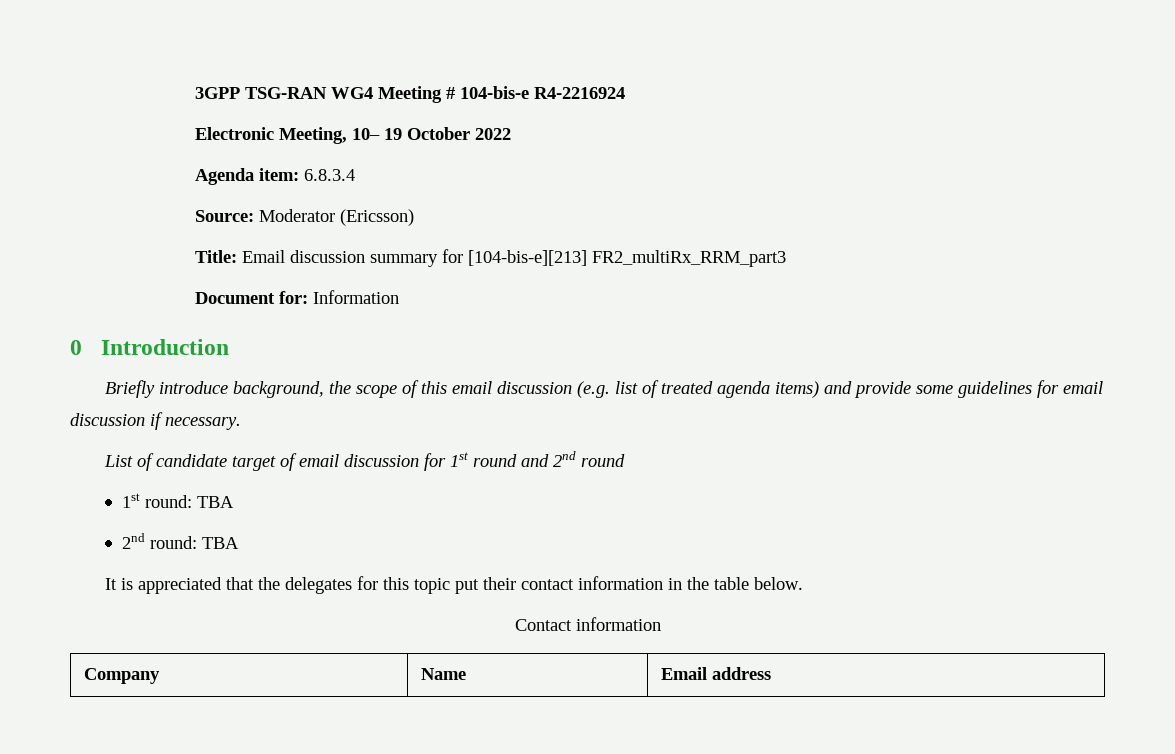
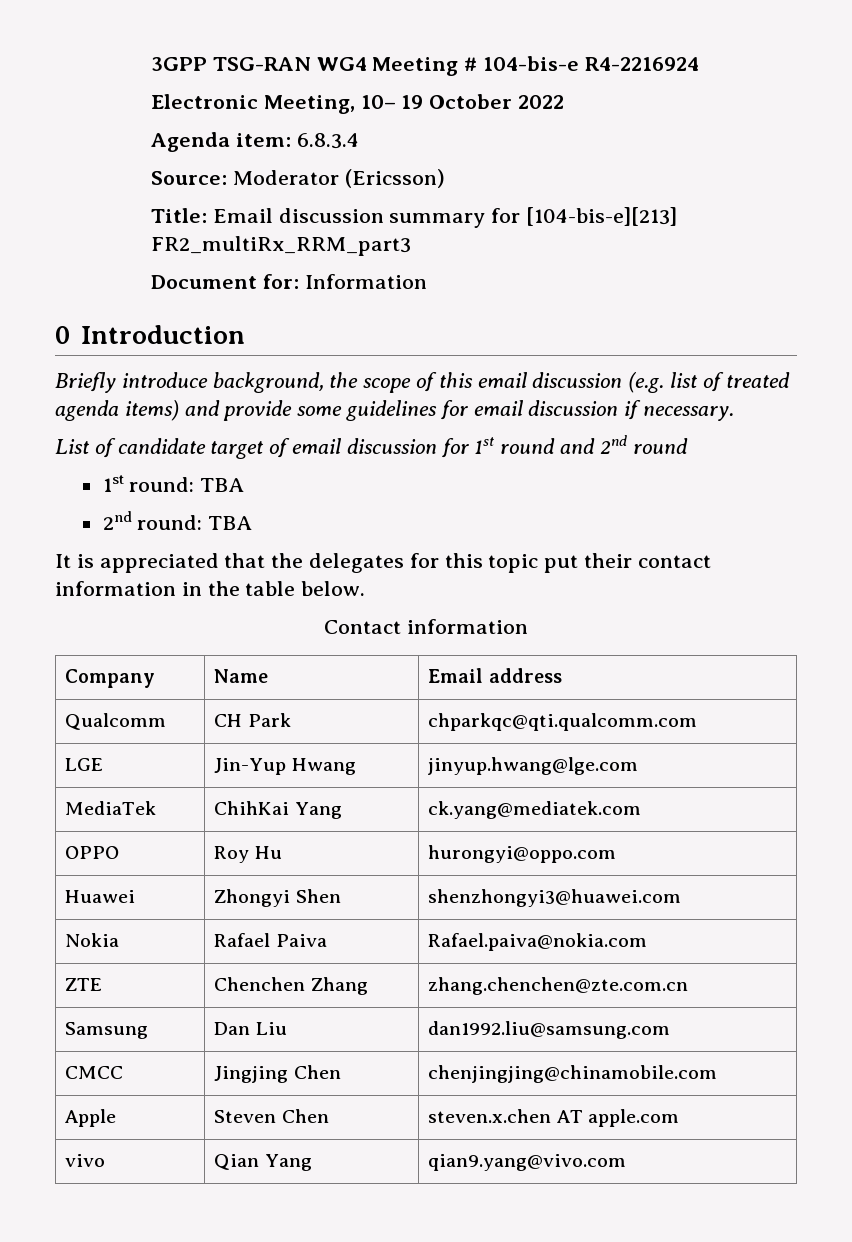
+ Qualcomm | CH Park | chparkqc@qti.qualcomm.com
+ LGE | Jin-Yup Hwang | jinyup.hwang@lge.com
+ MediaTek | ChihKai Yang | ck.yang@mediatek.com
+ OPPO | Roy Hu | hurongyi@oppo.com
+ Huawei | Zhongyi Shen | shenzhongyi3@huawei.com
+ Nokia | Rafael Paiva | Rafael.paiva@nokia.com
+ ZTE | Chenchen Zhang | zhang.chenchen@zte.com.cn
+ Samsung | Dan Liu | dan1992.liu@samsung.com
+ CMCC | Jingjing Chen | chenjingjing@chinamobile.com
+ Apple | Steven Chen | steven.x.chen AT apple.com
+ vivo | Qian Yang | qian9.yang@vivo.com

